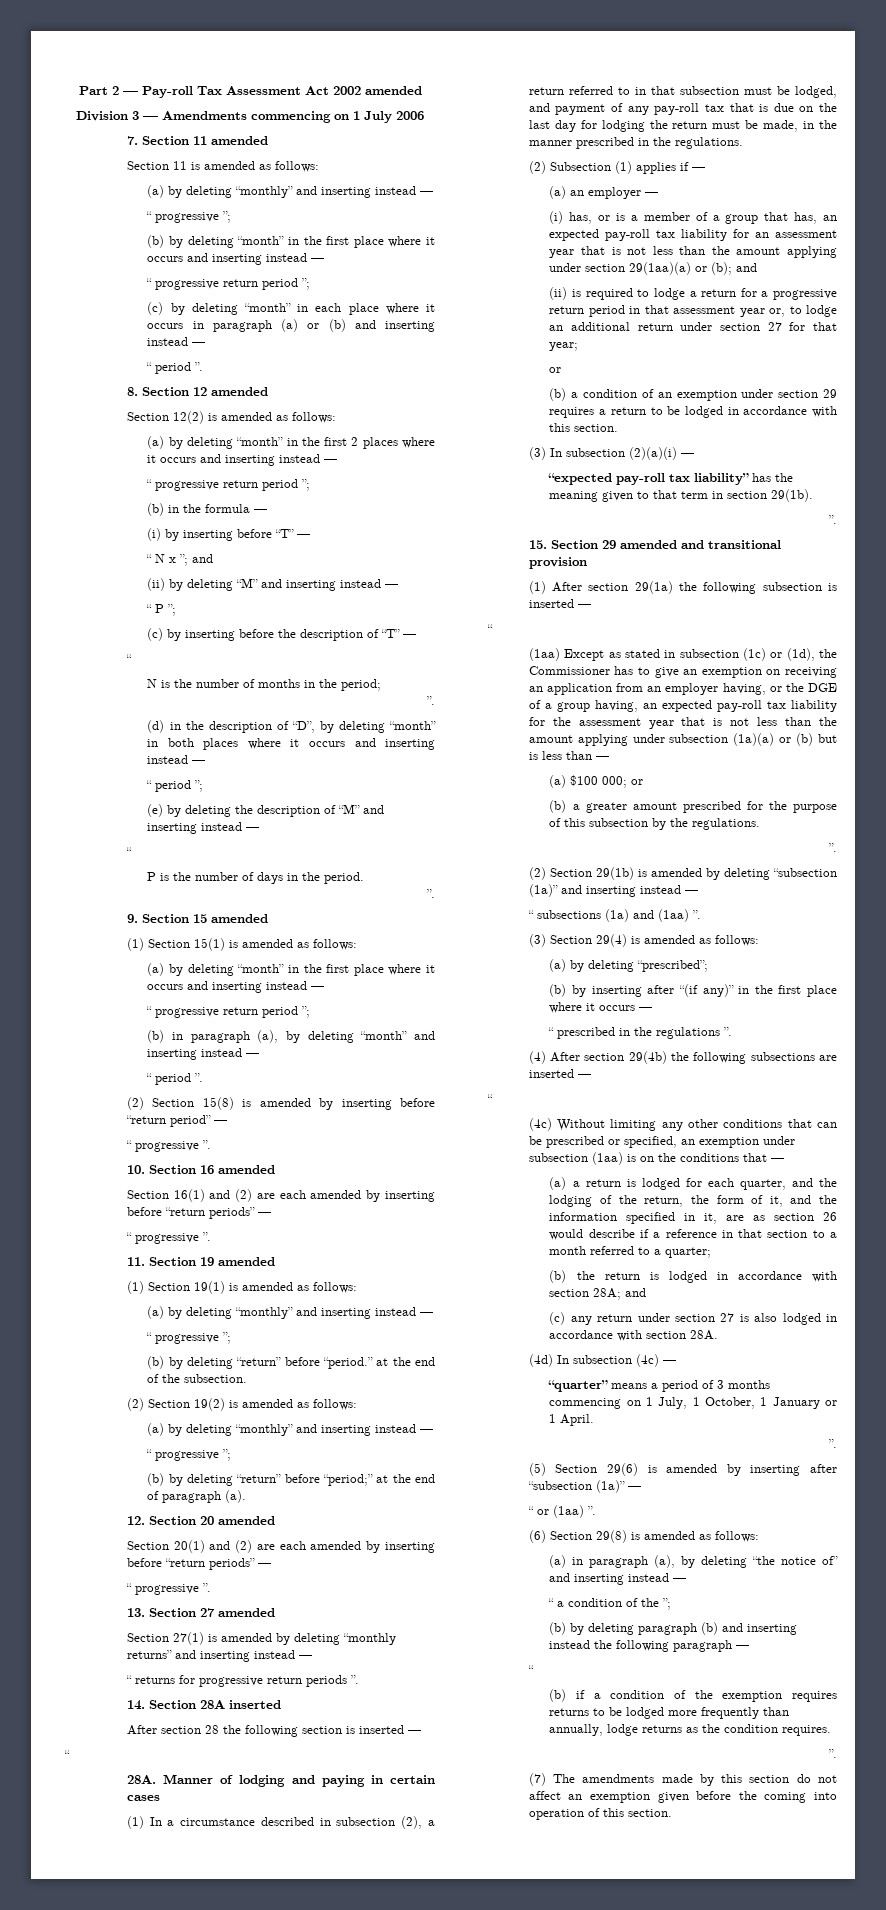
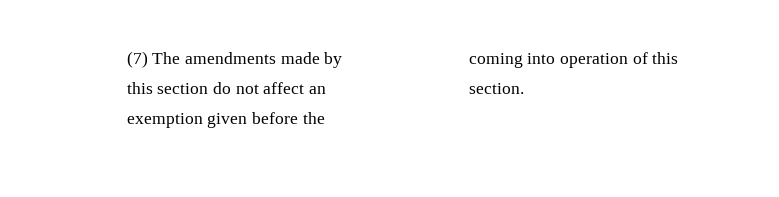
- Part 2 — Pay-roll Tax Assessment Act 2002 amended
- Division 3 — Amendments commencing on 1 July 2006
- 7. Section 11 amended
- Section 11 is amended as follows:
- (a) by deleting “monthly” and inserting instead —
- “ progressive ”;
- (b) by deleting “month” in the first place where it occurs and inserting instead —
- “ progressive return period ”;
- (c) by deleting “month” in each place where it occurs in paragraph (a) or (b) and inserting instead —
- “ period ”.
- 8. Section 12 amended
- Section 12(2) is amended as follows:
- (a) by deleting “month” in the first 2 places where it occurs and inserting instead —
- “ progressive return period ”;
- (b) in the formula —
- (i) by inserting before “T” —
- “ N x ”; and
- (ii) by deleting “M” and inserting instead —
- “ P ”;
- (c) by inserting before the description of “T” —
- “
- N is the number of months in the period;
- ”.
- (d) in the description of “D”, by deleting “month” in both places where it occurs and inserting instead —
- “ period ”;
- (e) by deleting the description of “M” and inserting instead —
- “
- P is the number of days in the period.
- ”.
- 9. Section 15 amended
- (1) Section 15(1) is amended as follows:
- (a) by deleting “month” in the first place where it occurs and inserting instead —
- “ progressive return period ”;
- (b) in paragraph (a), by deleting “month” and inserting instead —
- “ period ”.
- (2) Section 15(8) is amended by inserting before “return period” —
- “ progressive ”.
- 10. Section 16 amended
- Section 16(1) and (2) are each amended by inserting before “return periods” —
- “ progressive ”.
- 11. Section 19 amended
- (1) Section 19(1) is amended as follows:
- (a) by deleting “monthly” and inserting instead —
- “ progressive ”;
- (b) by deleting “return” before “period.” at the end of the subsection.
- (2) Section 19(2) is amended as follows:
- (a) by deleting “monthly” and inserting instead —
- “ progressive ”;
- (b) by deleting “return” before “period;” at the end of paragraph (a).
- 12. Section 20 amended
- Section 20(1) and (2) are each amended by inserting before “return periods” —
- “ progressive ”.
- 13. Section 27 amended
- Section 27(1) is amended by deleting “monthly returns” and inserting instead —
- “ returns for progressive return periods ”.
- 14. Section 28A inserted
- After section 28 the following section is inserted —
- “
- 28A. Manner of lodging and paying in certain cases
- (1) In a circumstance described in subsection (2), a return referred to in that subsection must be lodged, and payment of any pay-roll tax that is due on the last day for lodging the return must be made, in the manner prescribed in the regulations.
- (2) Subsection (1) applies if —
- (a) an employer —
- (i) has, or is a member of a group that has, an expected pay-roll tax liability for an assessment year that is not less than the amount applying under section 29(1aa)(a) or (b); and
- (ii) is required to lodge a return for a progressive return period in that assessment year or, to lodge an additional return under section 27 for that year;
- or
- (b) a condition of an exemption under section 29 requires a return to be lodged in accordance with this section.
- (3) In subsection (2)(a)(i) —
- “expected pay-roll tax liability” has the meaning given to that term in section 29(1b).
- ”.
- 15. Section 29 amended and transitional provision
- (1) After section 29(1a) the following subsection is inserted —
- “
- (1aa) Except as stated in subsection (1c) or (1d), the Commissioner has to give an exemption on receiving an application from an employer having, or the DGE of a group having, an expected pay-roll tax liability for the assessment year that is not less than the amount applying under subsection (1a)(a) or (b) but is less than —
- (a) $100 000; or
- (b) a greater amount prescribed for the purpose of this subsection by the regulations.
- ”.
- (2) Section 29(1b) is amended by deleting “subsection (1a)” and inserting instead —
- “ subsections (1a) and (1aa) ”.
- (3) Section 29(4) is amended as follows:
- (a) by deleting “prescribed”;
- (b) by inserting after “(if any)” in the first place where it occurs —
- “ prescribed in the regulations ”.
- (4) After section 29(4b) the following subsections are inserted —
- “
- (4c) Without limiting any other conditions that can be prescribed or specified, an exemption under subsection (1aa) is on the conditions that —
- (a) a return is lodged for each quarter, and the lodging of the return, the form of it, and the information specified in it, are as section 26 would describe if a reference in that section to a month referred to a quarter;
- (b) the return is lodged in accordance with section 28A; and
- (c) any return under section 27 is also lodged in accordance with section 28A.
- (4d) In subsection (4c) —
- “quarter” means a period of 3 months commencing on 1 July, 1 October, 1 January or 1 April.
- ”.
- (5) Section 29(6) is amended by inserting after “subsection (1a)” —
- “ or (1aa) ”.
- (6) Section 29(8) is amended as follows:
- (a) in paragraph (a), by deleting “the notice of” and inserting instead —
- “ a condition of the ”;
- (b) by deleting paragraph (b) and inserting instead the following paragraph —
- “
- (b) if a condition of the exemption requires returns to be lodged more frequently than annually, lodge returns as the condition requires.
- ”.

